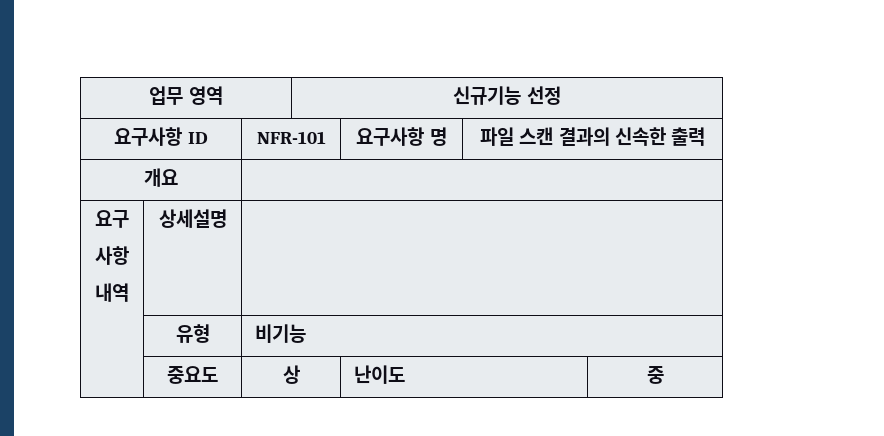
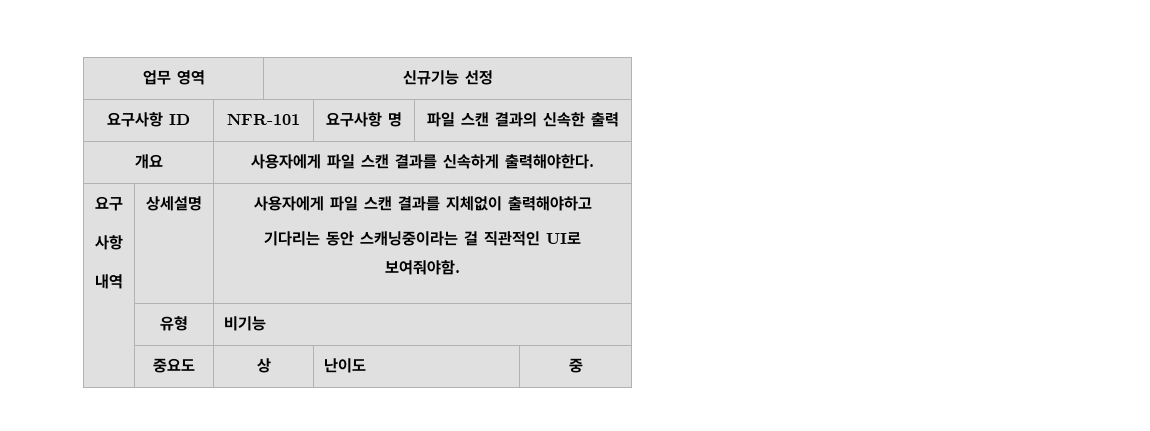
- 개요 |
+ 개요 | 사용자에게 파일 스캔 결과를 신속하게 출력해야한다.
  요구
  사항
- 내역 | 상세설명 |
+ 내역 | 상세설명 | 사용자에게 파일 스캔 결과를 지체없이 출력해야하고
+ 기다리는 동안 스캐닝중이라는 걸 직관적인 UI로 보여줘야함.

